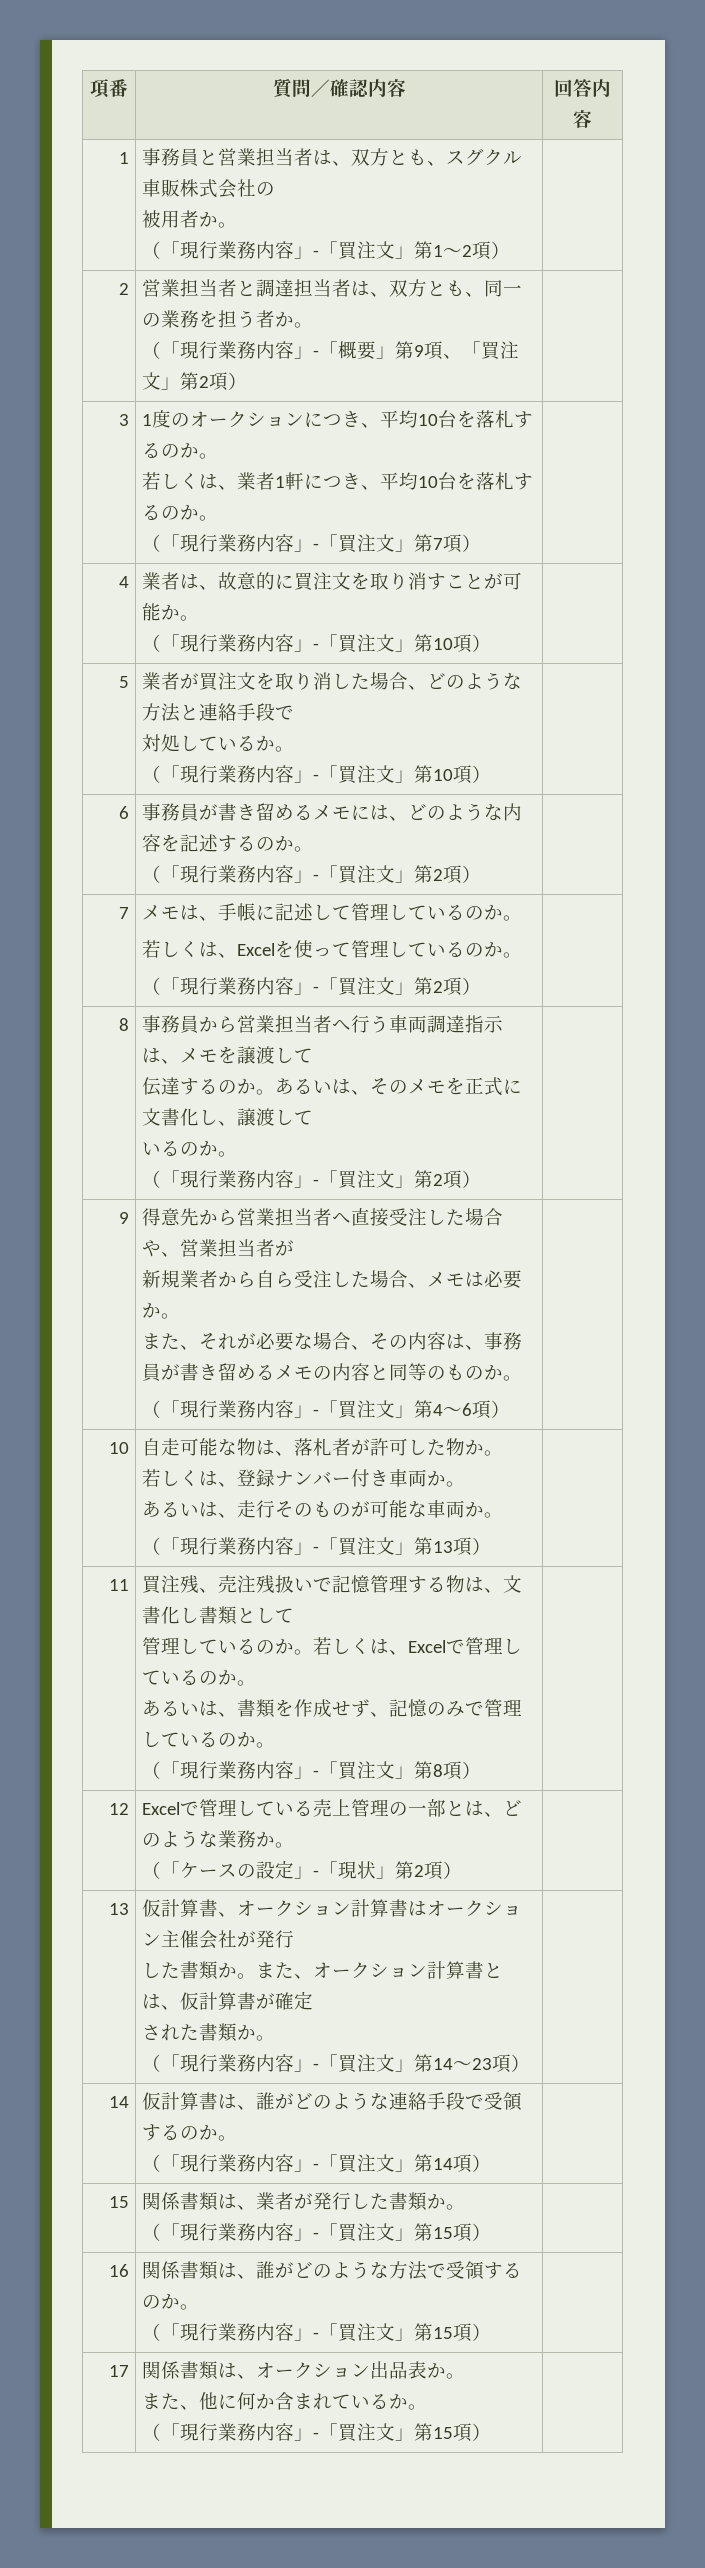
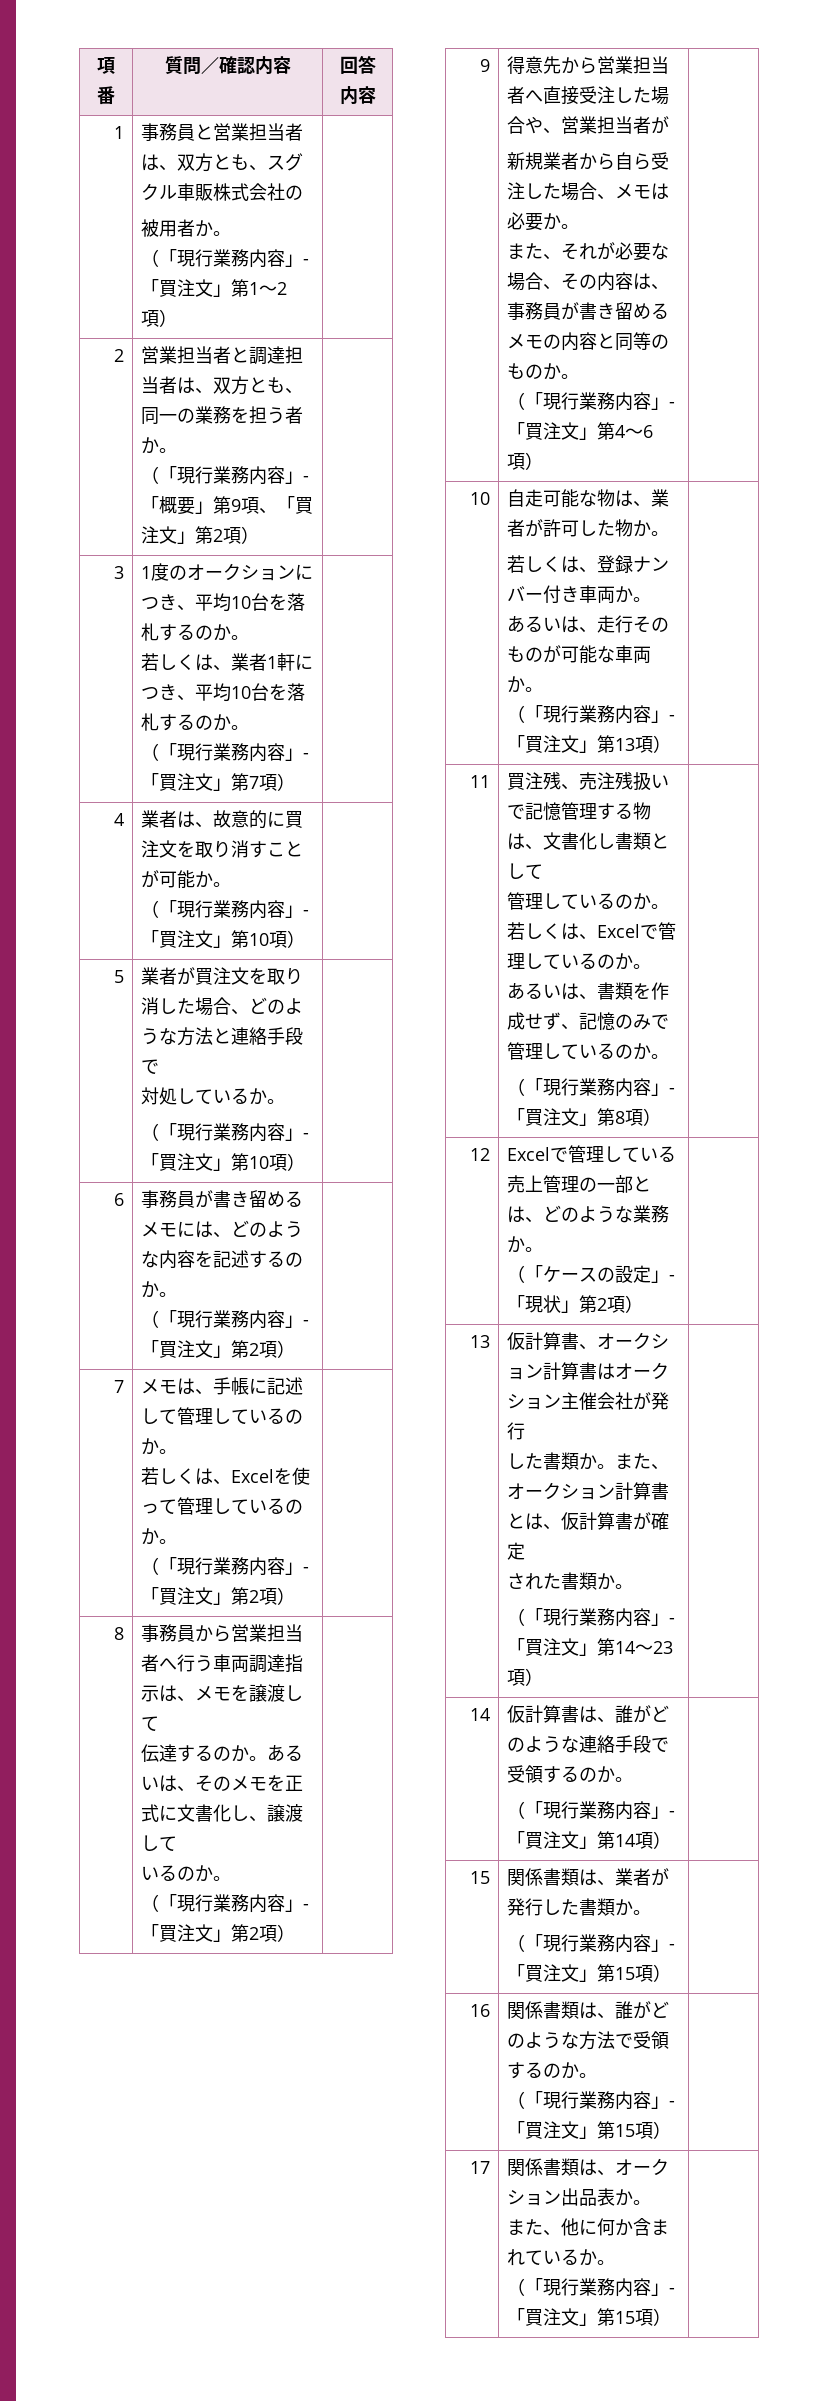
- 10 | 自走可能な物は、落札者が許可した物か。
+ 10 | 自走可能な物は、業者が許可した物か。

